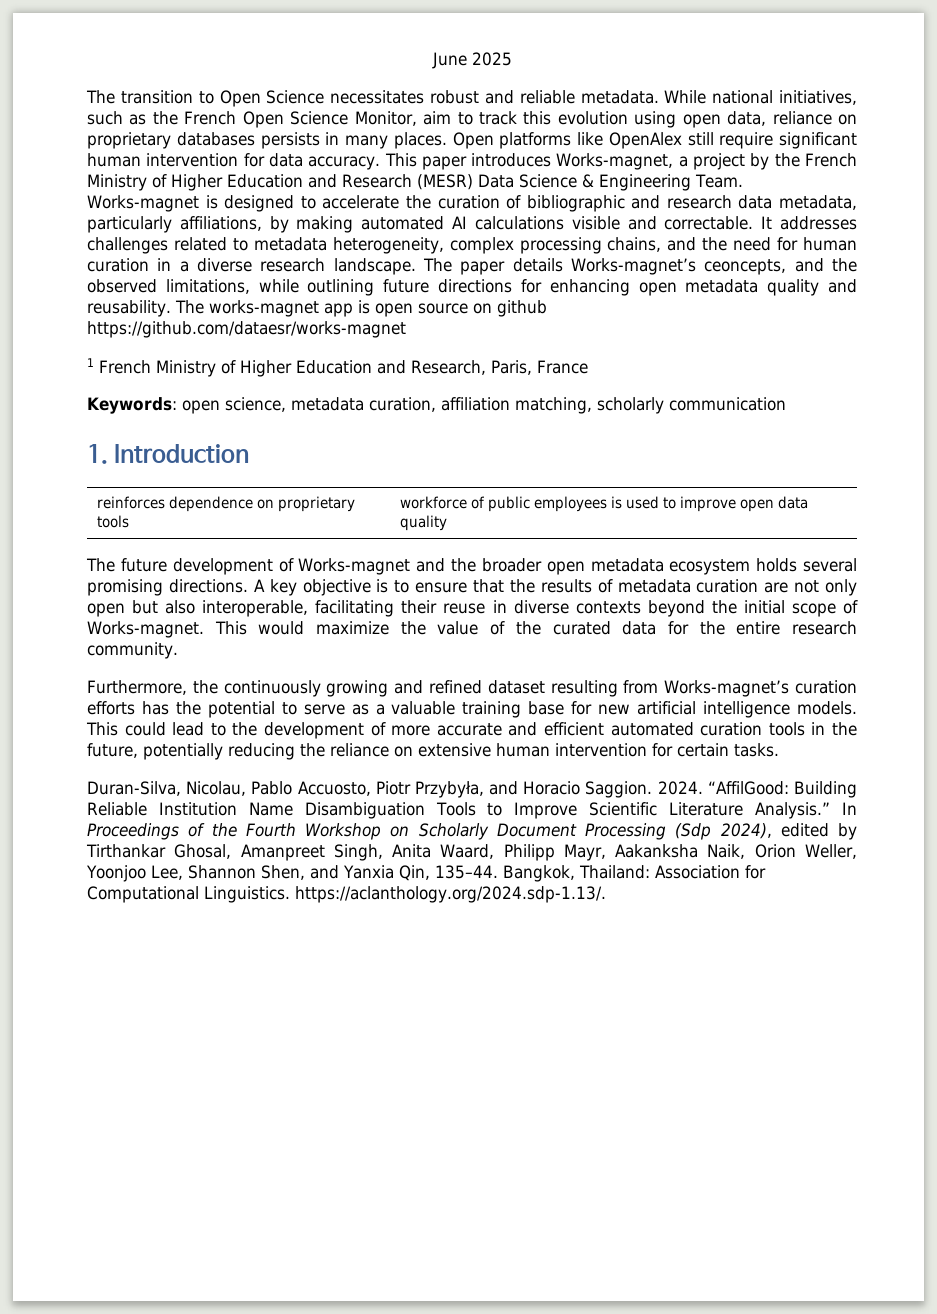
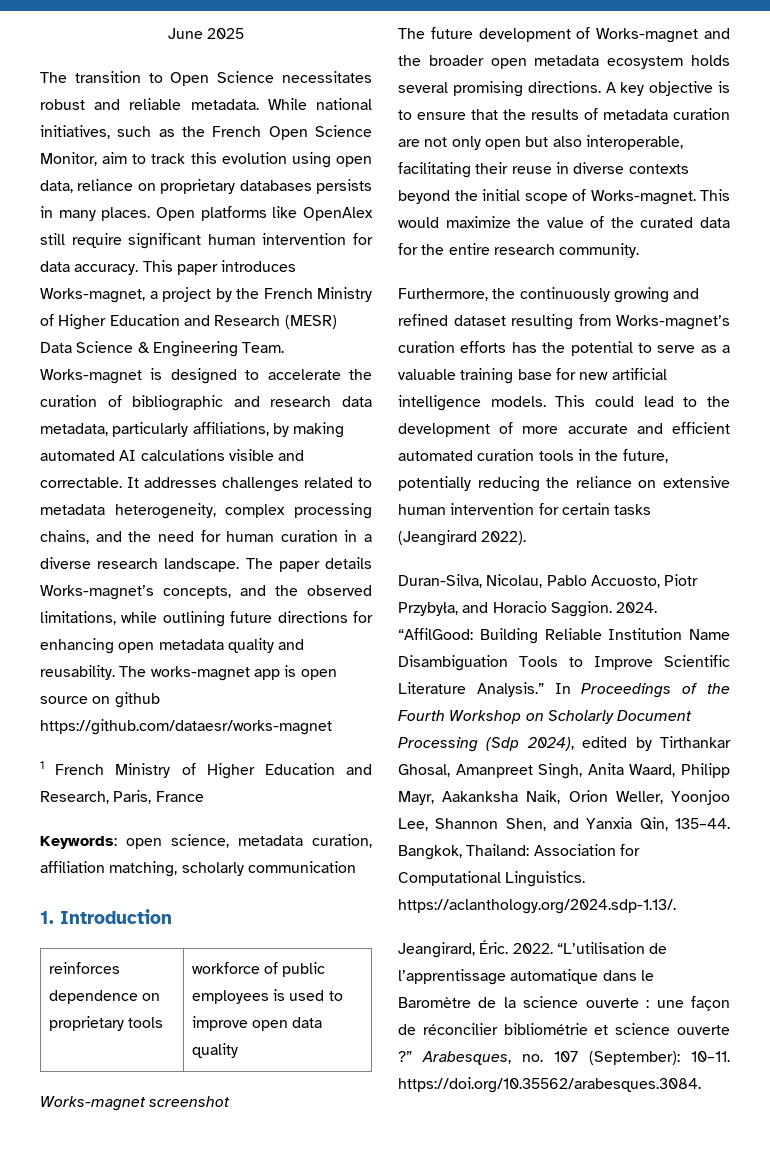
- The paper details Works-magnet’s ceoncepts, and the observed limitations, while outlining future directions for enhancing open metadata quality and reusability.
+ The paper details Works-magnet’s concepts, and the observed limitations, while outlining future directions for enhancing open metadata quality and reusability.
+ Works-magnet screenshot
- This could lead to the development of more accurate and efficient automated curation tools in the future, potentially reducing the reliance on extensive human intervention for certain tasks.
+ This could lead to the development of more accurate and efficient automated curation tools in the future, potentially reducing the reliance on extensive human intervention for certain tasks (Jeangirard 2022).
+ Jeangirard, Éric. 2022. “L’utilisation de l’apprentissage automatique dans le Baromètre de la science ouverte : une façon de réconcilier bibliométrie et science ouverte ?” Arabesques, no. 107 (September): 10–11. https://doi.org/10.35562/arabesques.3084.

